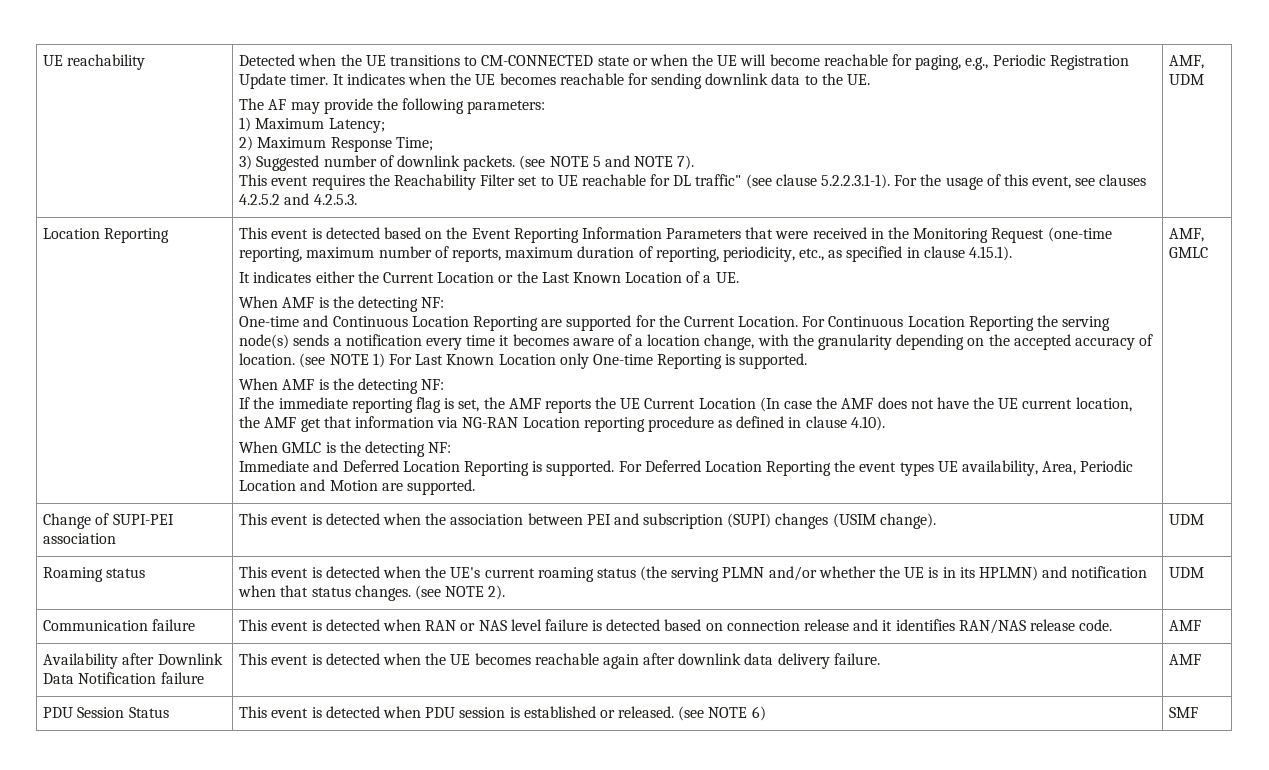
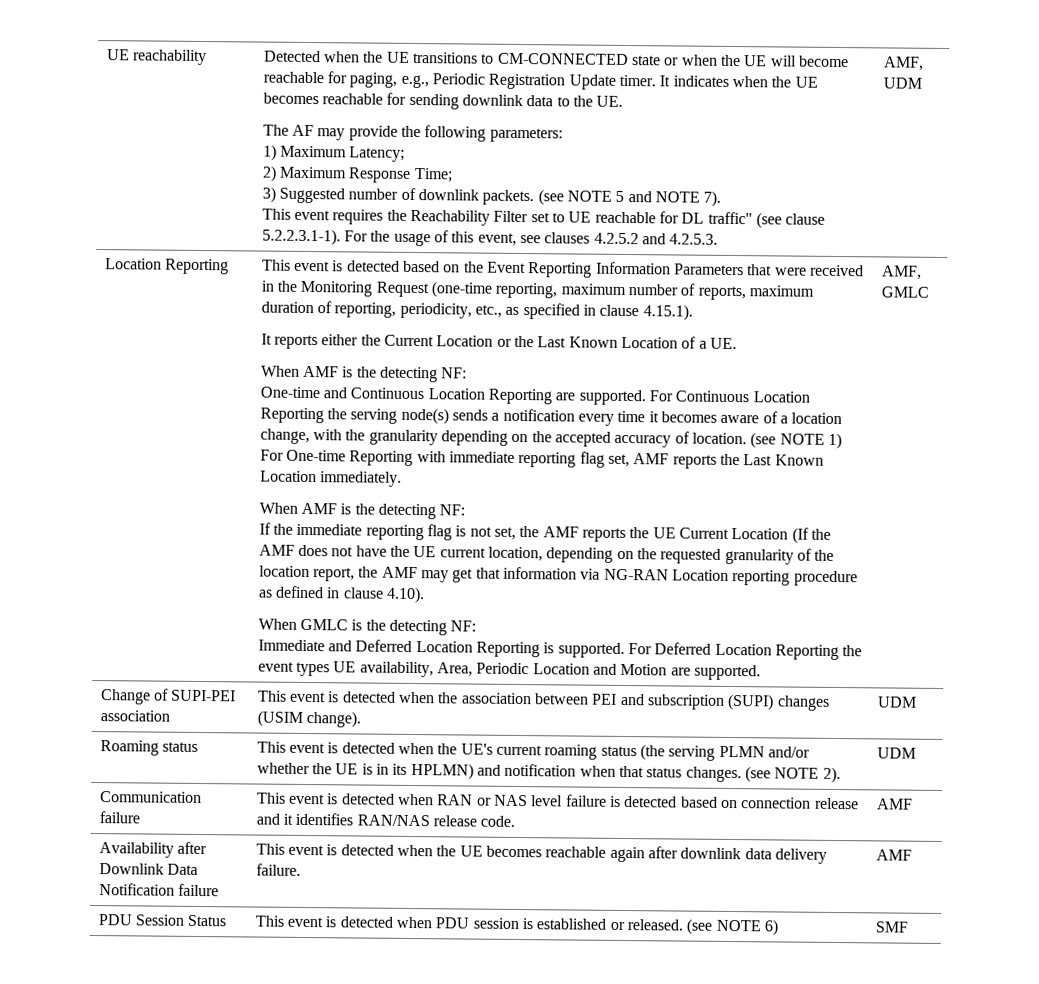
- It indicates either the Current Location or the Last Known Location of a UE.
+ It reports either the Current Location or the Last Known Location of a UE.
- One-time and Continuous Location Reporting are supported for the Current Location.
+ One-time and Continuous Location Reporting are supported.
- (see NOTE 1) For Last Known Location only One-time Reporting is supported.
+ (see NOTE 1) For One-time Reporting with immediate reporting flag set, AMF reports the Last Known Location immediately.
- If the immediate reporting flag is set, the AMF reports the UE Current Location (In case the AMF does not have the UE current location, the AMF get that information via NG-RAN Location reporting procedure as defined in clause 4.10).
+ If the immediate reporting flag is not set, the AMF reports the UE Current Location (If the AMF does not have the UE current location, depending on the requested granularity of the location report, the AMF may get that information via NG-RAN Location reporting procedure as defined in clause 4.10).

